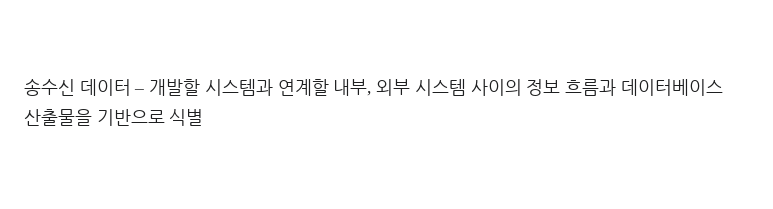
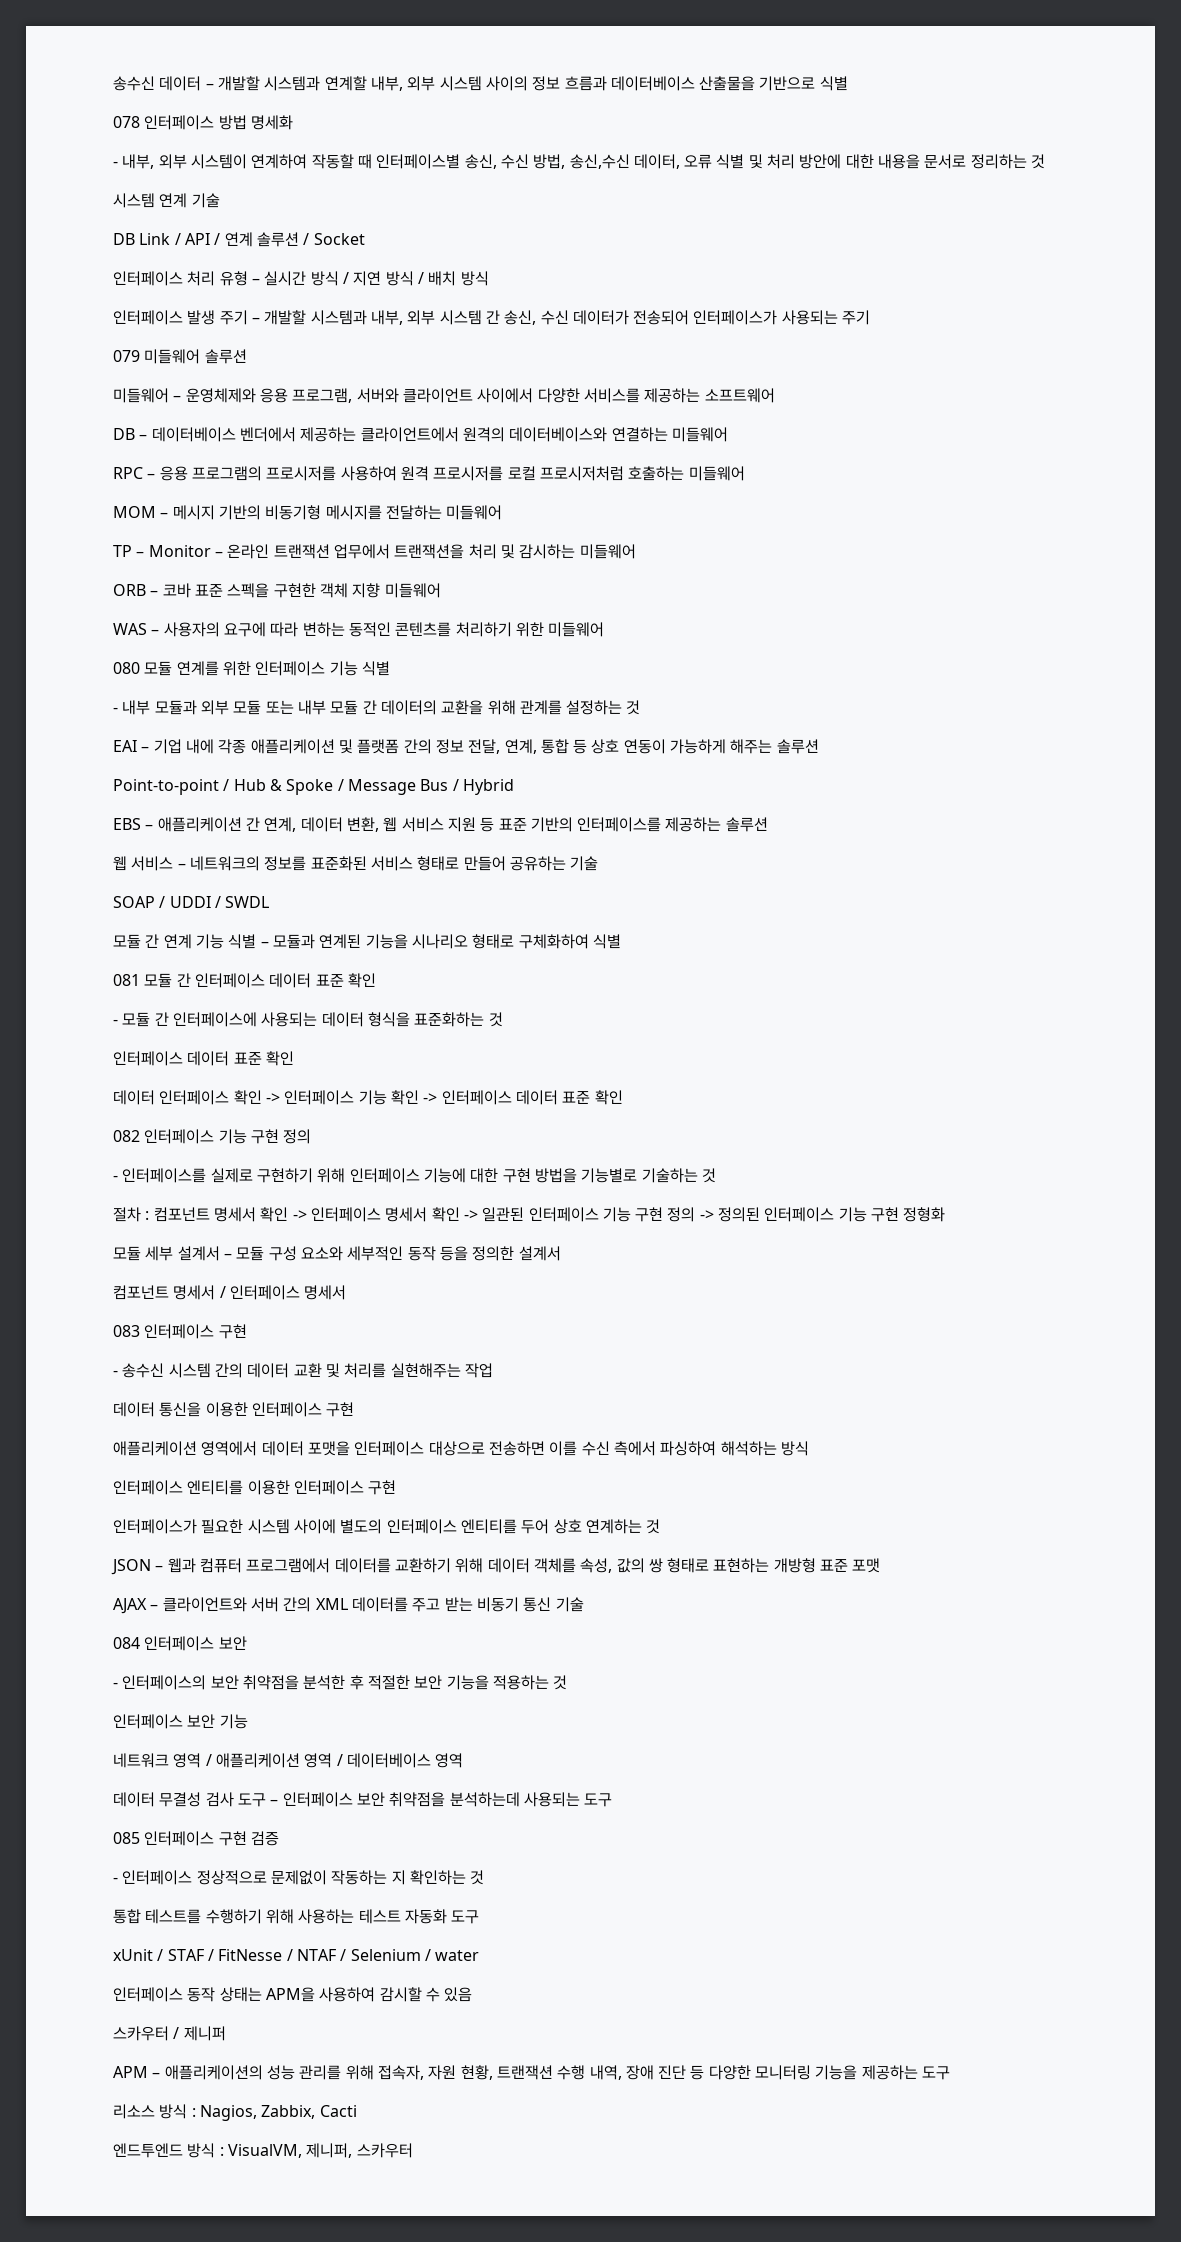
+ 078 인터페이스 방법 명세화
+ - 내부, 외부 시스템이 연계하여 작동할 때 인터페이스별 송신, 수신 방법, 송신,수신 데이터, 오류 식별 및 처리 방안에 대한 내용을 문서로 정리하는 것
+ 시스템 연계 기술
+ DB Link / API / 연계 솔루션 / Socket
+ 인터페이스 처리 유형 – 실시간 방식 / 지연 방식 / 배치 방식
+ 인터페이스 발생 주기 – 개발할 시스템과 내부, 외부 시스템 간 송신, 수신 데이터가 전송되어 인터페이스가 사용되는 주기
+ 079 미들웨어 솔루션
+ 미들웨어 – 운영체제와 응용 프로그램, 서버와 클라이언트 사이에서 다양한 서비스를 제공하는 소프트웨어
+ DB – 데이터베이스 벤더에서 제공하는 클라이언트에서 원격의 데이터베이스와 연결하는 미들웨어
+ RPC – 응용 프로그램의 프로시저를 사용하여 원격 프로시저를 로컬 프로시저처럼 호출하는 미들웨어
+ MOM – 메시지 기반의 비동기형 메시지를 전달하는 미들웨어
+ TP – Monitor – 온라인 트랜잭션 업무에서 트랜잭션을 처리 및 감시하는 미들웨어
+ ORB – 코바 표준 스펙을 구현한 객체 지향 미들웨어
+ WAS – 사용자의 요구에 따라 변하는 동적인 콘텐츠를 처리하기 위한 미들웨어
+ 080 모듈 연계를 위한 인터페이스 기능 식별
+ - 내부 모듈과 외부 모듈 또는 내부 모듈 간 데이터의 교환을 위해 관계를 설정하는 것
+ EAI – 기업 내에 각종 애플리케이션 및 플랫폼 간의 정보 전달, 연계, 통합 등 상호 연동이 가능하게 해주는 솔루션
+ Point-to-point / Hub & Spoke / Message Bus / Hybrid
+ EBS – 애플리케이션 간 연계, 데이터 변환, 웹 서비스 지원 등 표준 기반의 인터페이스를 제공하는 솔루션
+ 웹 서비스 – 네트워크의 정보를 표준화된 서비스 형태로 만들어 공유하는 기술
+ SOAP / UDDI / SWDL
+ 모듈 간 연계 기능 식별 – 모듈과 연계된 기능을 시나리오 형태로 구체화하여 식별
+ 081 모듈 간 인터페이스 데이터 표준 확인
+ - 모듈 간 인터페이스에 사용되는 데이터 형식을 표준화하는 것
+ 인터페이스 데이터 표준 확인
+ 데이터 인터페이스 확인 -> 인터페이스 기능 확인 -> 인터페이스 데이터 표준 확인
+ 082 인터페이스 기능 구현 정의
+ - 인터페이스를 실제로 구현하기 위해 인터페이스 기능에 대한 구현 방법을 기능별로 기술하는 것
+ 절차 : 컴포넌트 명세서 확인 -> 인터페이스 명세서 확인 -> 일관된 인터페이스 기능 구현 정의 -> 정의된 인터페이스 기능 구현 정형화
+ 모듈 세부 설계서 – 모듈 구성 요소와 세부적인 동작 등을 정의한 설계서
+ 컴포넌트 명세서 / 인터페이스 명세서
+ 083 인터페이스 구현
+ - 송수신 시스템 간의 데이터 교환 및 처리를 실현해주는 작업
+ 데이터 통신을 이용한 인터페이스 구현
+ 애플리케이션 영역에서 데이터 포맷을 인터페이스 대상으로 전송하면 이를 수신 측에서 파싱하여 해석하는 방식
+ 인터페이스 엔티티를 이용한 인터페이스 구현
+ 인터페이스가 필요한 시스템 사이에 별도의 인터페이스 엔티티를 두어 상호 연계하는 것
+ JSON – 웹과 컴퓨터 프로그램에서 데이터를 교환하기 위해 데이터 객체를 속성, 값의 쌍 형태로 표현하는 개방형 표준 포맷
+ AJAX – 클라이언트와 서버 간의 XML 데이터를 주고 받는 비동기 통신 기술
+ 084 인터페이스 보안
+ - 인터페이스의 보안 취약점을 분석한 후 적절한 보안 기능을 적용하는 것
+ 인터페이스 보안 기능
+ 네트워크 영역 / 애플리케이션 영역 / 데이터베이스 영역
+ 데이터 무결성 검사 도구 – 인터페이스 보안 취약점을 분석하는데 사용되는 도구
+ 085 인터페이스 구현 검증
+ - 인터페이스 정상적으로 문제없이 작동하는 지 확인하는 것
+ 통합 테스트를 수행하기 위해 사용하는 테스트 자동화 도구
+ xUnit / STAF / FitNesse / NTAF / Selenium / water
+ 인터페이스 동작 상태는 APM을 사용하여 감시할 수 있음
+ 스카우터 / 제니퍼
+ APM – 애플리케이션의 성능 관리를 위해 접속자, 자원 현황, 트랜잭션 수행 내역, 장애 진단 등 다양한 모니터링 기능을 제공하는 도구
+ 리소스 방식 : Nagios, Zabbix, Cacti
+ 엔드투엔드 방식 : VisualVM, 제니퍼, 스카우터

